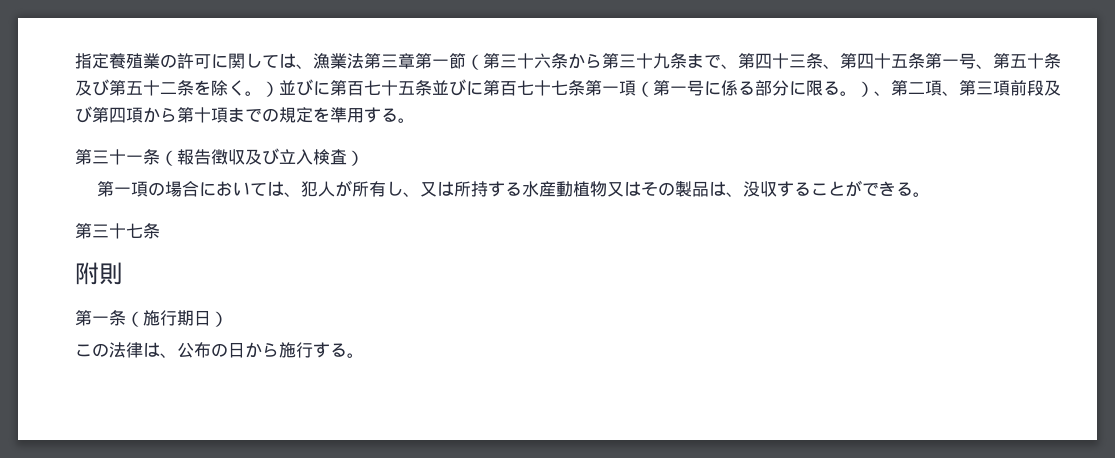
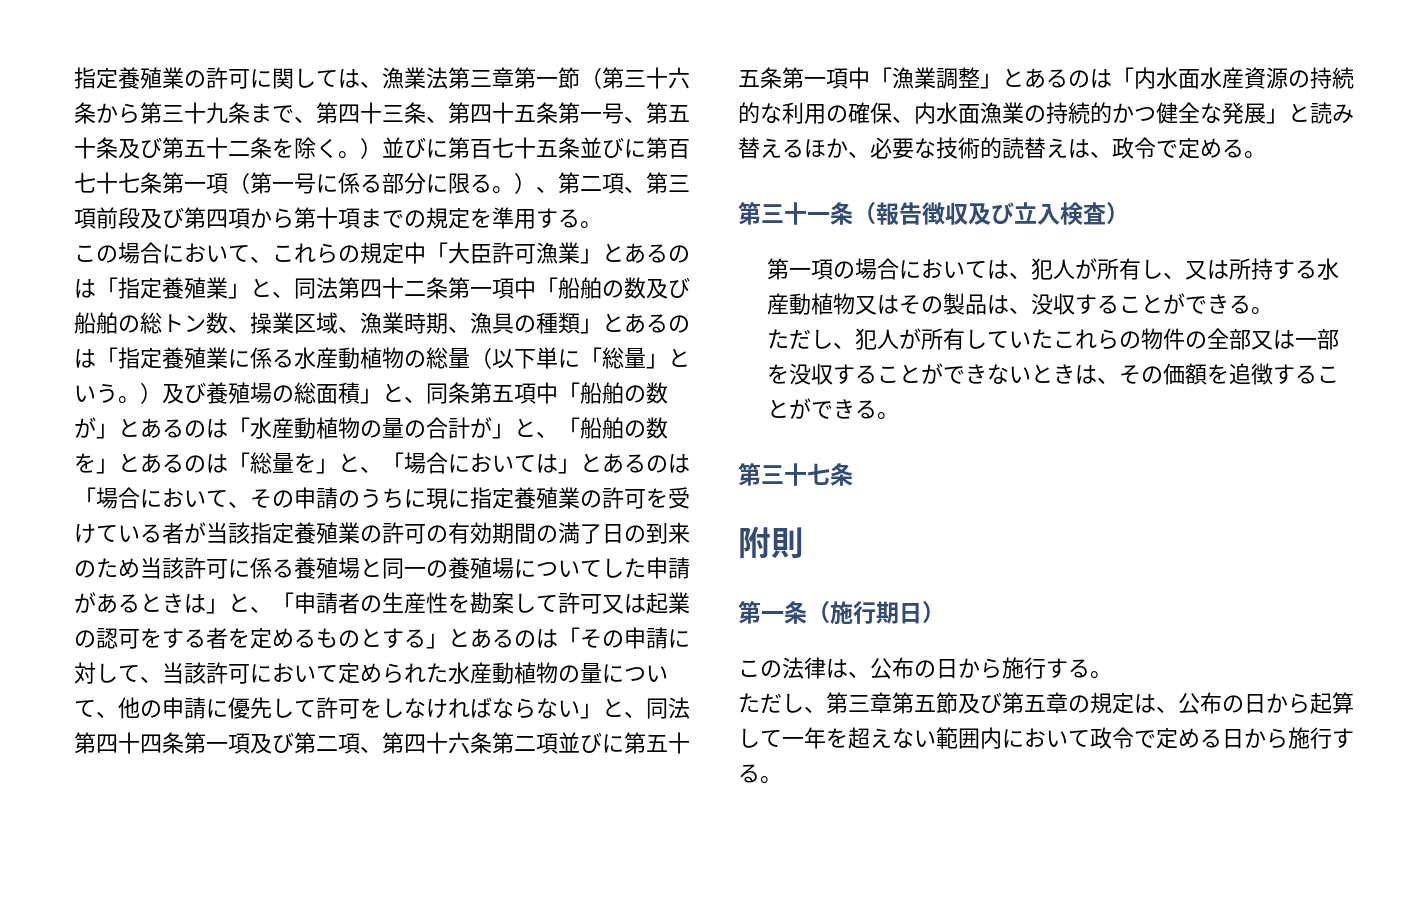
+ この場合において、これらの規定中「大臣許可漁業」とあるのは「指定養殖業」と、同法第四十二条第一項中「船舶の数及び船舶の総トン数、操業区域、漁業時期、漁具の種類」とあるのは「指定養殖業に係る水産動植物の総量（以下単に「総量」という。）及び養殖場の総面積」と、同条第五項中「船舶の数が」とあるのは「水産動植物の量の合計が」と、「船舶の数を」とあるのは「総量を」と、「場合においては」とあるのは「場合において、その申請のうちに現に指定養殖業の許可を受けている者が当該指定養殖業の許可の有効期間の満了日の到来のため当該許可に係る養殖場と同一の養殖場についてした申請があるときは」と、「申請者の生産性を勘案して許可又は起業の認可をする者を定めるものとする」とあるのは「その申請に対して、当該許可において定められた水産動植物の量について、他の申請に優先して許可をしなければならない」と、同法第四十四条第一項及び第二項、第四十六条第二項並びに第五十五条第一項中「漁業調整」とあるのは「内水面水産資源の持続的な利用の確保、内水面漁業の持続的かつ健全な発展」と読み替えるほか、必要な技術的読替えは、政令で定める。
+ ただし、犯人が所有していたこれらの物件の全部又は一部を没収することができないときは、その価額を追徴することができる。
+ ただし、第三章第五節及び第五章の規定は、公布の日から起算して一年を超えない範囲内において政令で定める日から施行する。

